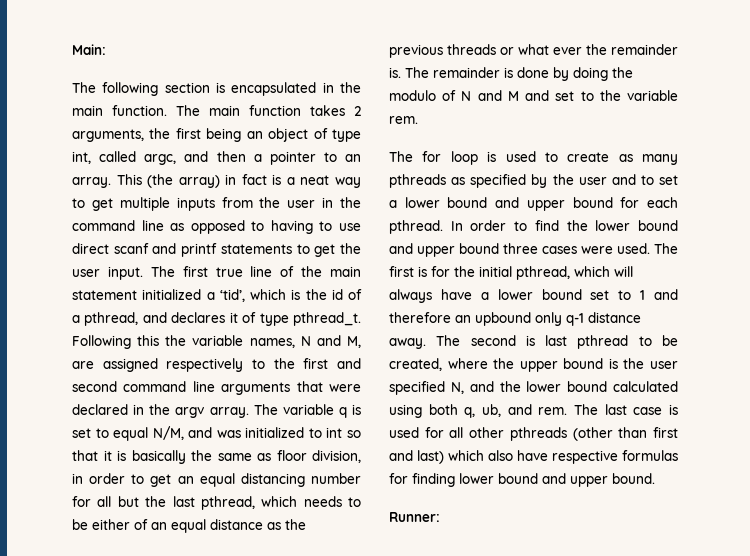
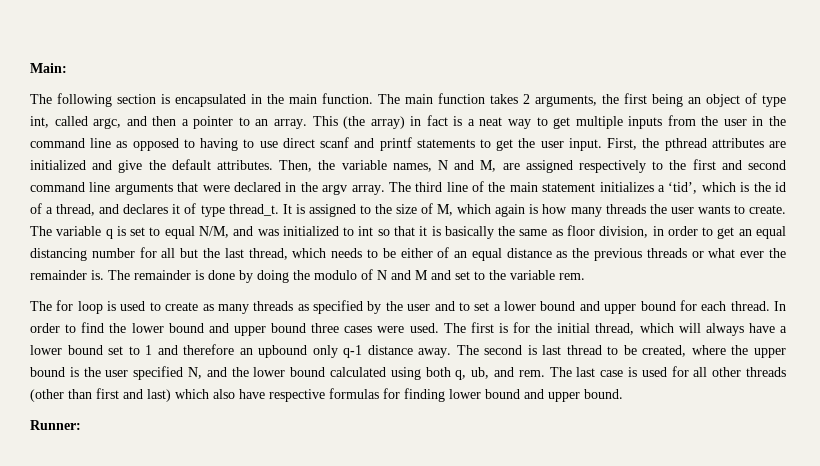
- The first true line of the main statement initialized a ‘tid’, which is the id of a pthread, and declares it of type pthread_t. Following this the variable names, N and M, are assigned respectively to the first and second command line arguments that were declared in the argv array.
+ First, the pthread attributes are initialized and give the default attributes. Then, the variable names, N and M, are assigned respectively to the first and second command line arguments that were declared in the argv array.
- The variable q is set to equal N/M, and was initialized to int so that it is basically the same as floor division, in order to get an equal distancing number for all but the last pthread, which needs to be either of an equal distance as the previous threads or what ever the remainder is.
+ The third line of the main statement initializes a ‘tid’, which is the id of a thread, and declares it of type thread_t. It is assigned to the size of M, which again is how many threads the user wants to create. The variable q is set to equal N/M, and was initialized to int so that it is basically the same as floor division, in order to get an equal distancing number for all but the last thread, which needs to be either of an equal distance as the previous threads or what ever the remainder is.
- The for loop is used to create as many pthreads as specified by the user and to set a lower bound and upper bound for each pthread.
+ The for loop is used to create as many threads as specified by the user and to set a lower bound and upper bound for each thread.
- The first is for the initial pthread, which will always have a lower bound set to 1 and therefore an upbound only q-1 distance away.
+ The first is for the initial thread, which will always have a lower bound set to 1 and therefore an upbound only q-1 distance away.
- The second is last pthread to be created, where the upper bound is the user specified N, and the lower bound calculated using both q, ub, and rem.
+ The second is last thread to be created, where the upper bound is the user specified N, and the lower bound calculated using both q, ub, and rem.
- The last case is used for all other pthreads (other than first and last) which also have respective formulas for finding lower bound and upper bound.
+ The last case is used for all other threads (other than first and last) which also have respective formulas for finding lower bound and upper bound.

